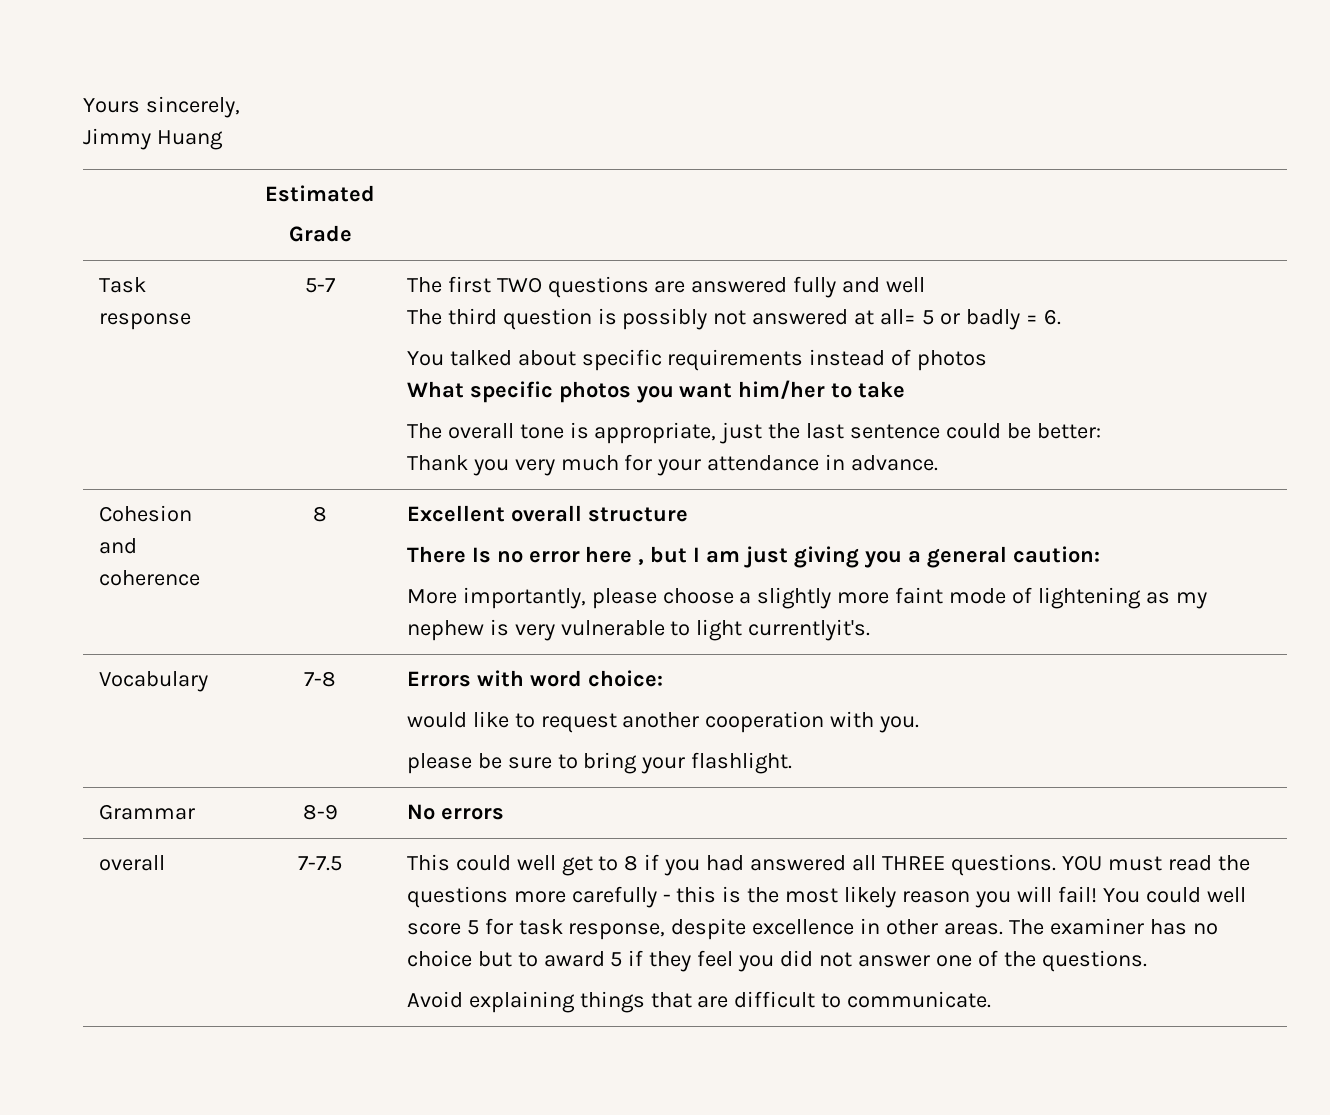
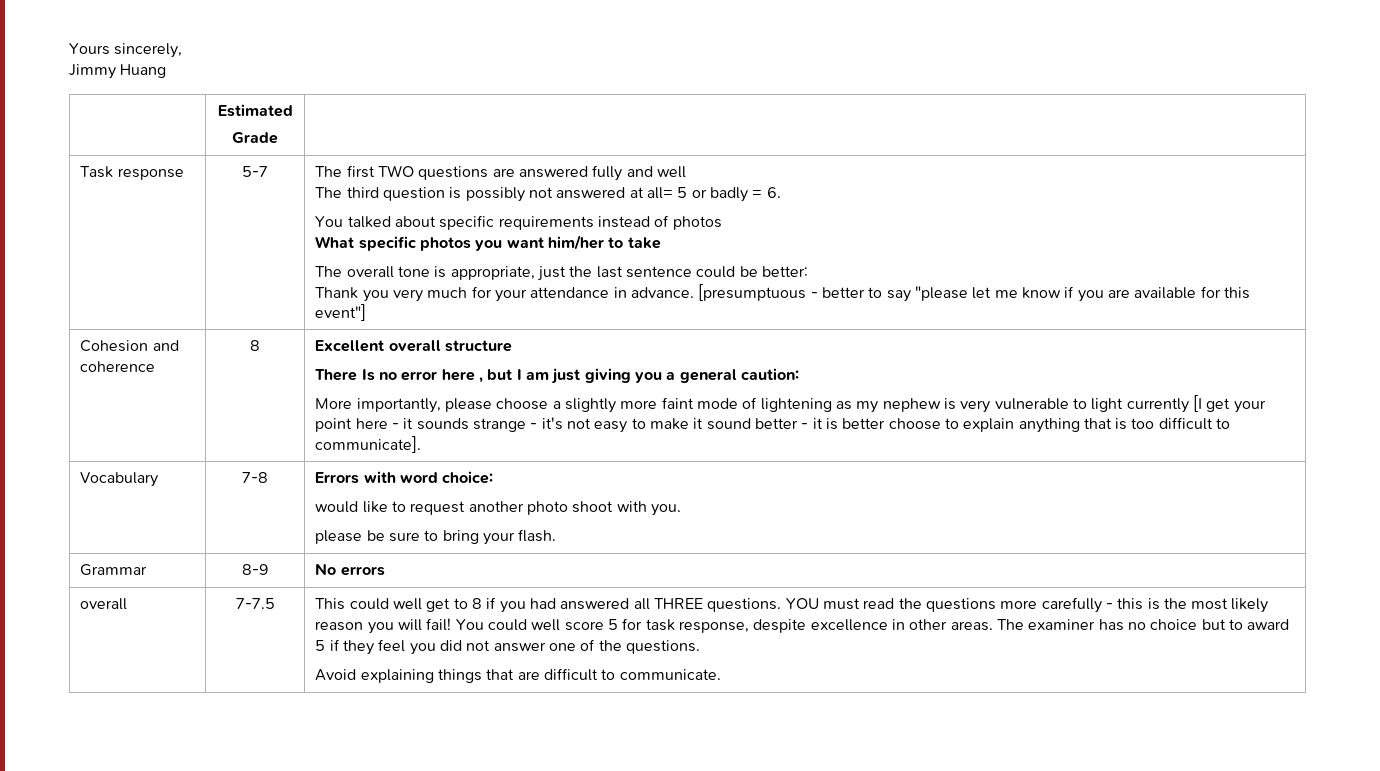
+ [presumptuous - better to say "please let me know if you are available for this event"]
- More importantly, please choose a slightly more faint mode of lightening as my nephew is very vulnerable to light currentlyit's.
+ More importantly, please choose a slightly more faint mode of lightening as my nephew is very vulnerable to light currently [I get your point here - it sounds strange - it's not easy to make it sound better - it is better choose to explain anything that is too difficult to communicate].
  Vocabulary | 7-8 | Errors with word choice:
- would like to request another cooperation with you.
- please be sure to bring your flashlight.
+ would like to request another photo shoot with you.
+ please be sure to bring your flash.

